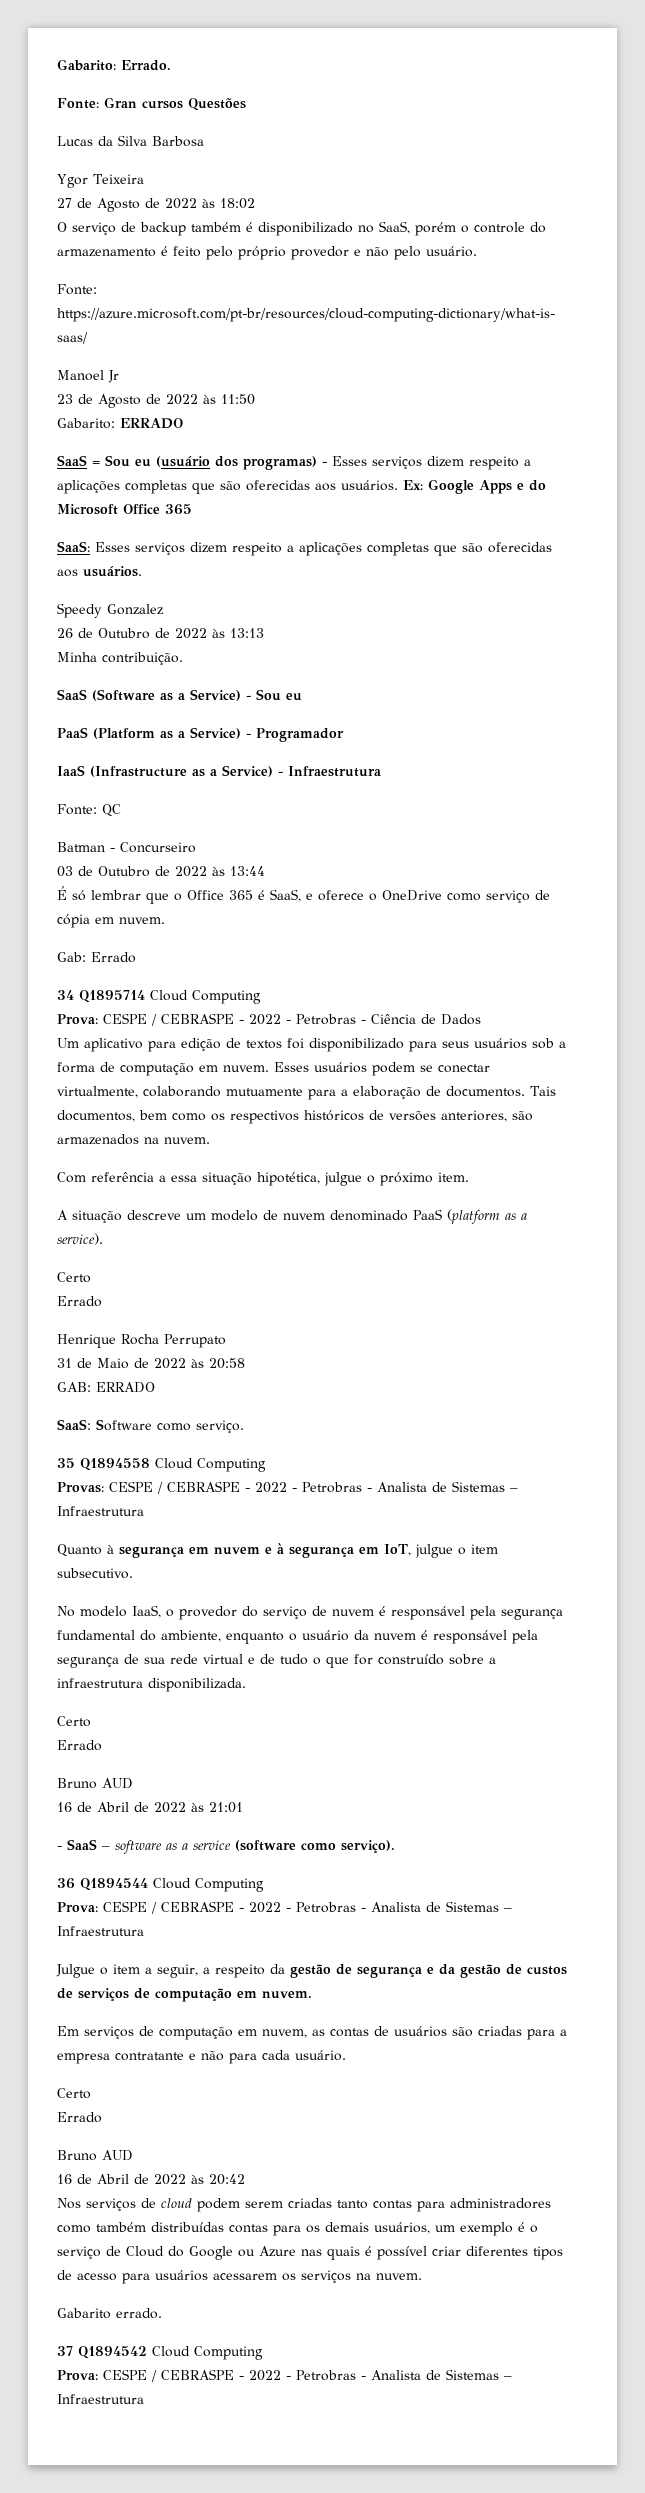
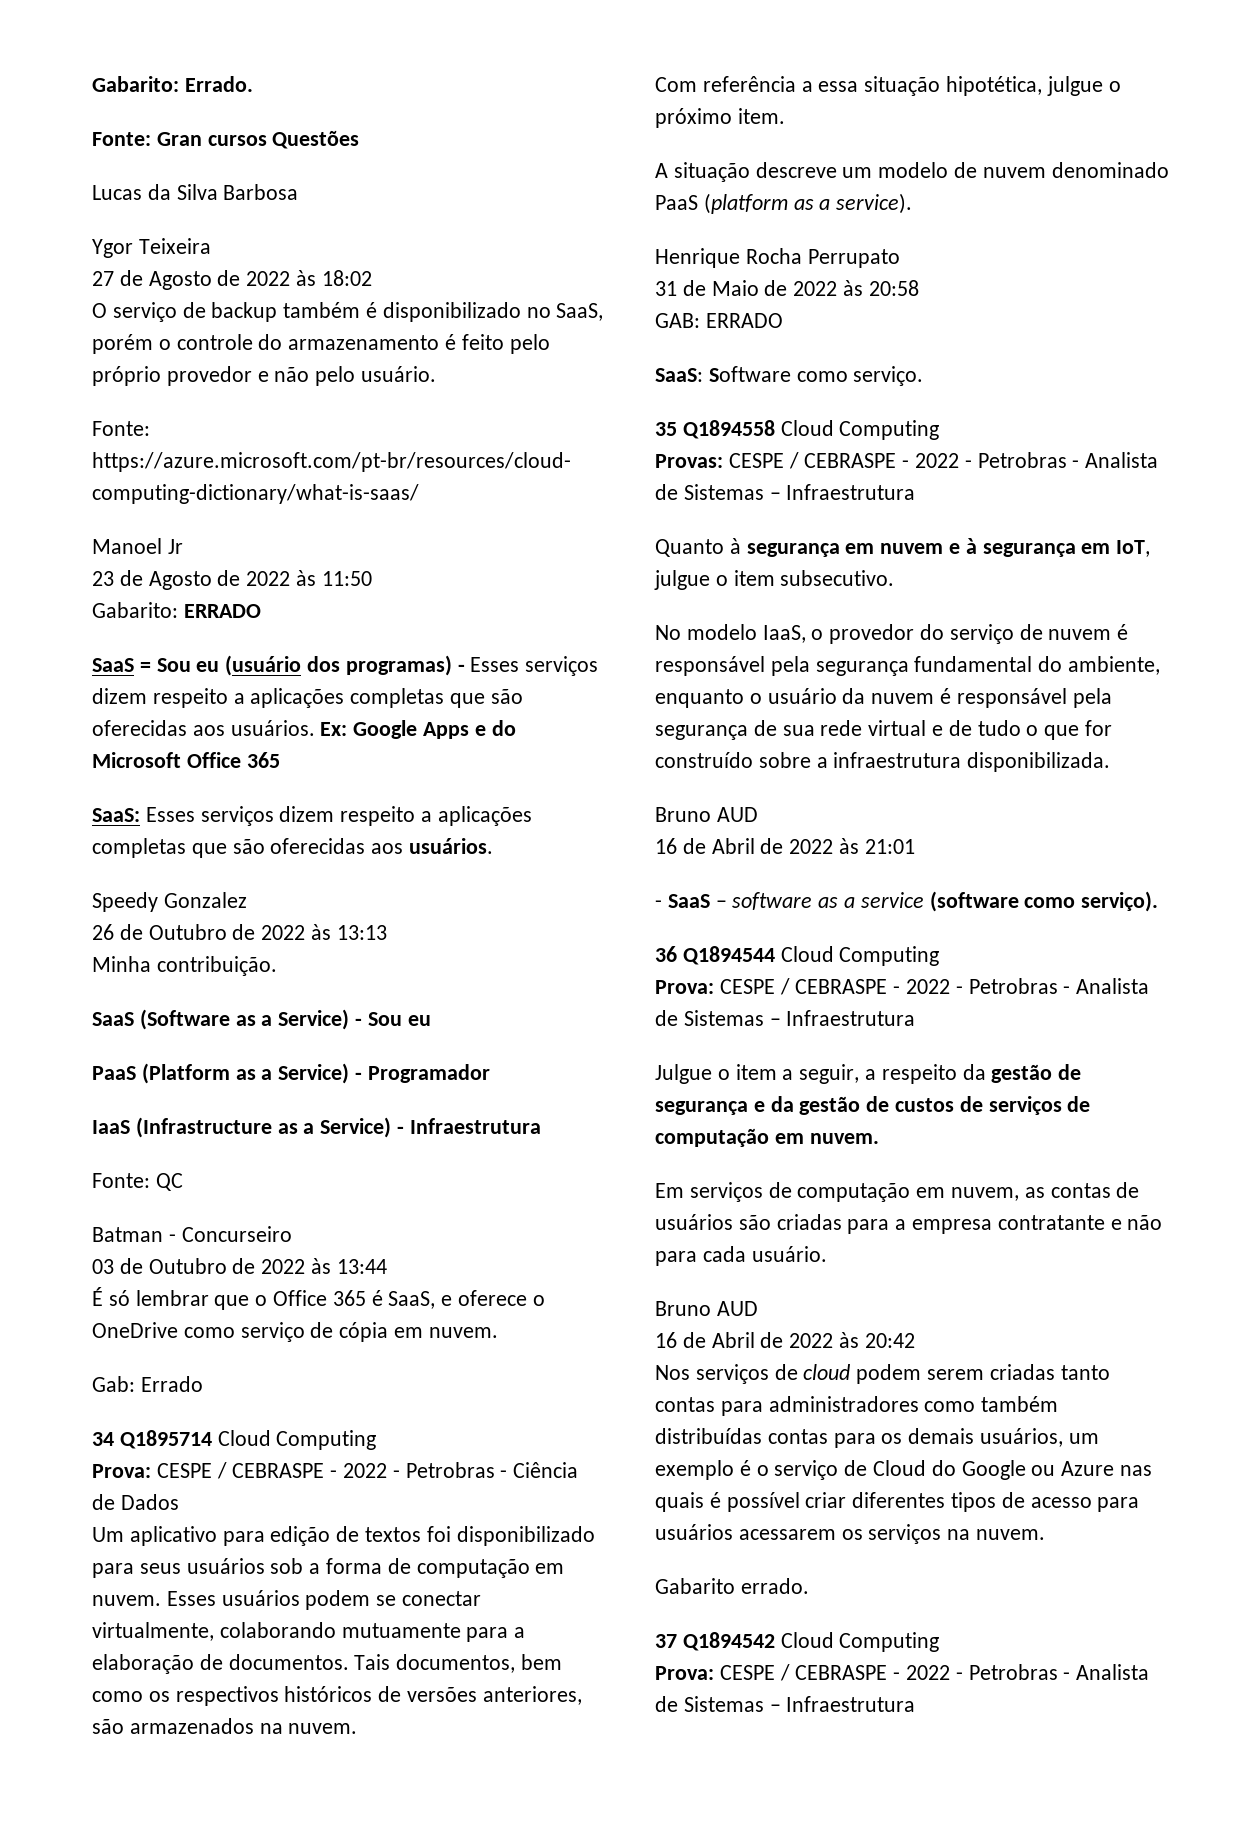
  A situação descreve um modelo de nuvem denominado PaaS (platform as a service).
- Certo
- Errado
  No modelo IaaS, o provedor do serviço de nuvem é responsável pela segurança fundamental do ambiente, enquanto o usuário da nuvem é responsável pela segurança de sua rede virtual e de tudo o que for construído sobre a infraestrutura disponibilizada.
- Certo
- Errado
  Em serviços de computação em nuvem, as contas de usuários são criadas para a empresa contratante e não para cada usuário.
- Certo
- Errado

